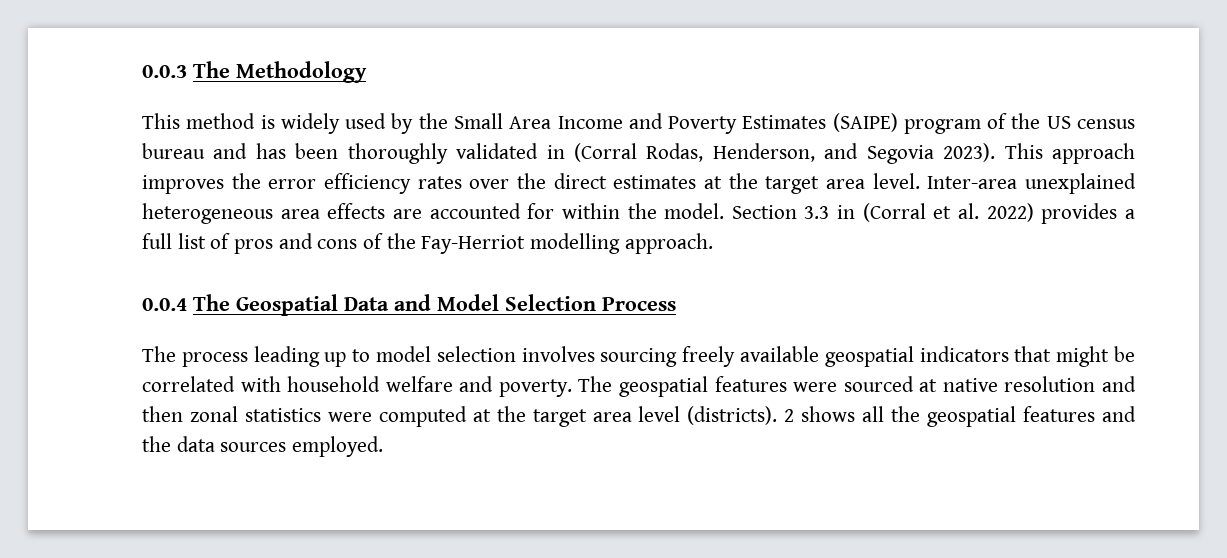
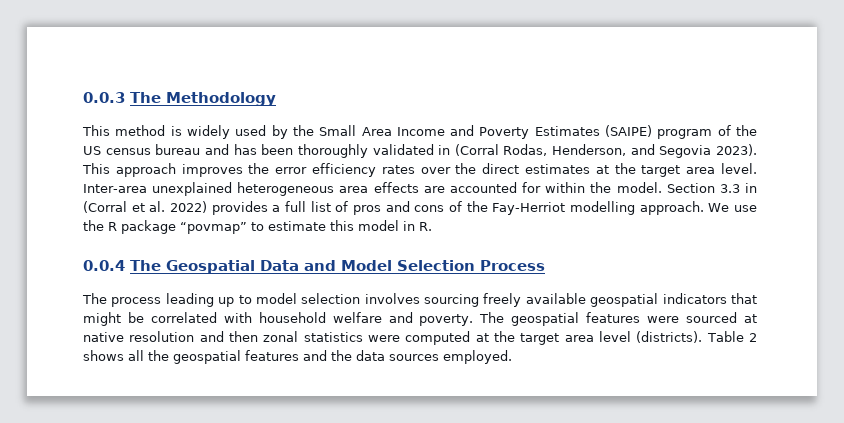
+ We use the R package “povmap” to estimate this model in R.
- 2 shows all the geospatial features and the data sources employed.
+ Table 2 shows all the geospatial features and the data sources employed.

